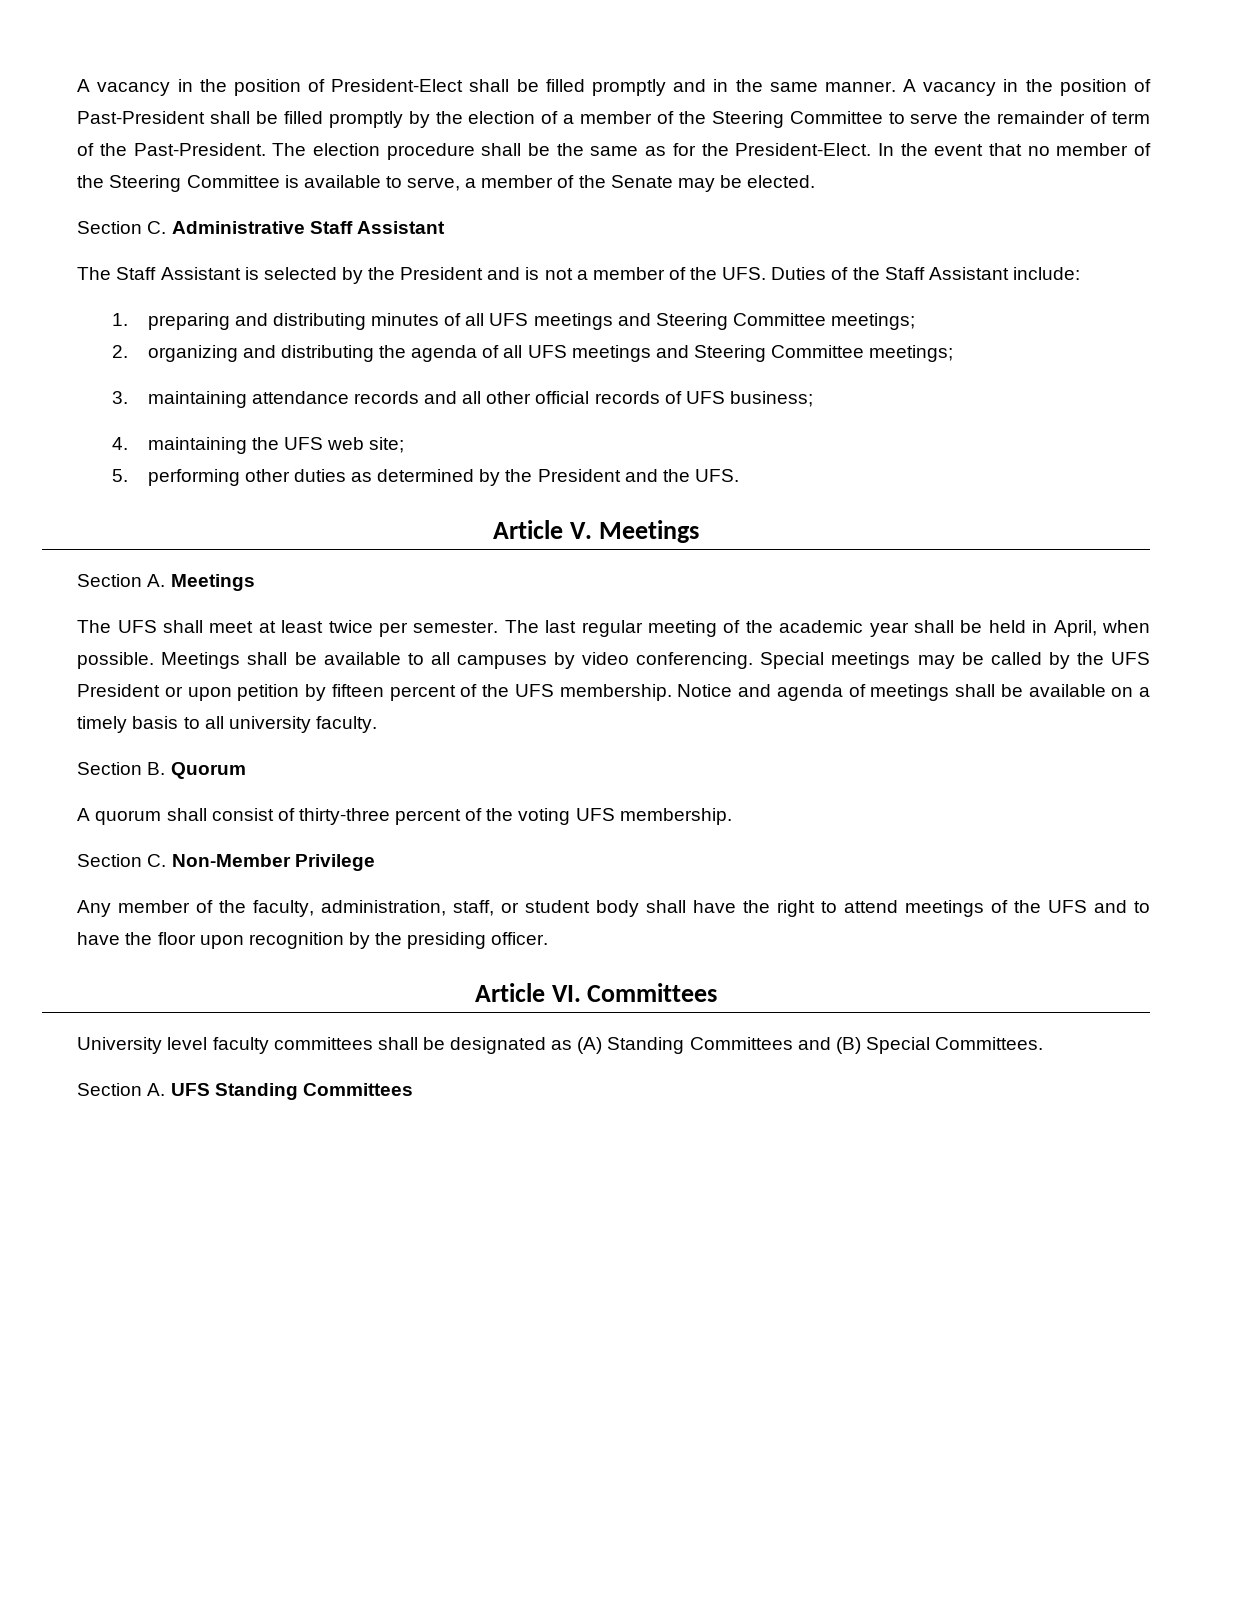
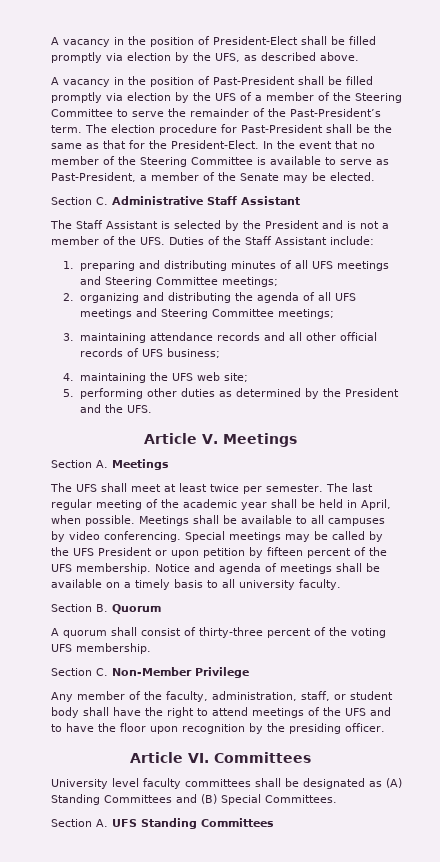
- A vacancy in the position of President-Elect shall be filled promptly and in the same manner. A vacancy in the position of Past-President shall be filled promptly by the election of a member of the Steering Committee to serve the remainder of term of the Past-President.
+ A vacancy in the position of President-Elect shall be filled promptly via election by the UFS, as described above.
+ A vacancy in the position of Past-President shall be filled promptly via election by the UFS of a member of the Steering Committee to serve the remainder of the Past-President’s term.
- The election procedure shall be the same as for the President-Elect.
+ The election procedure for Past-President shall be the same as that for the President-Elect.
- In the event that no member of the Steering Committee is available to serve, a member of the Senate may be elected.
+ In the event that no member of the Steering Committee is available to serve as Past-President, a member of the Senate may be elected.

